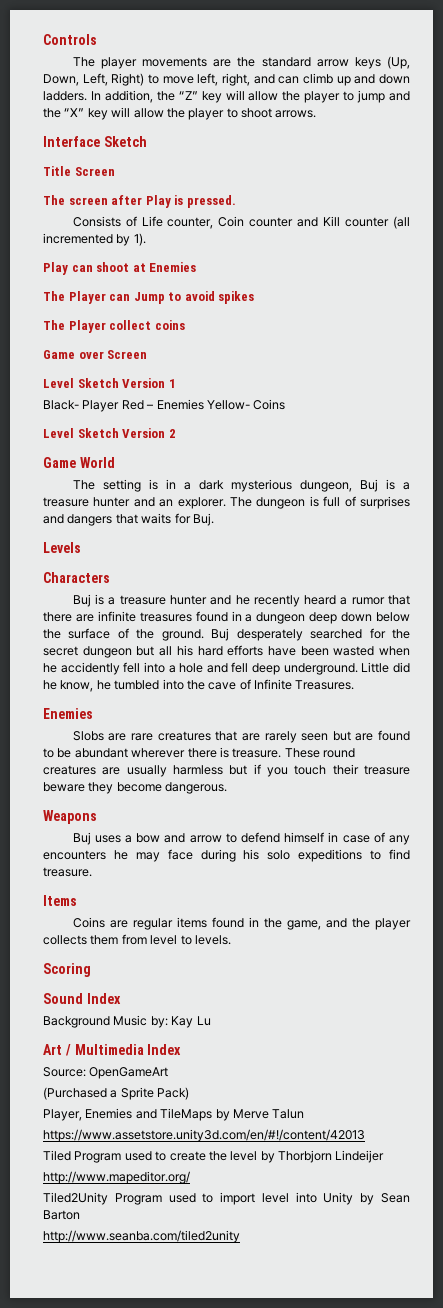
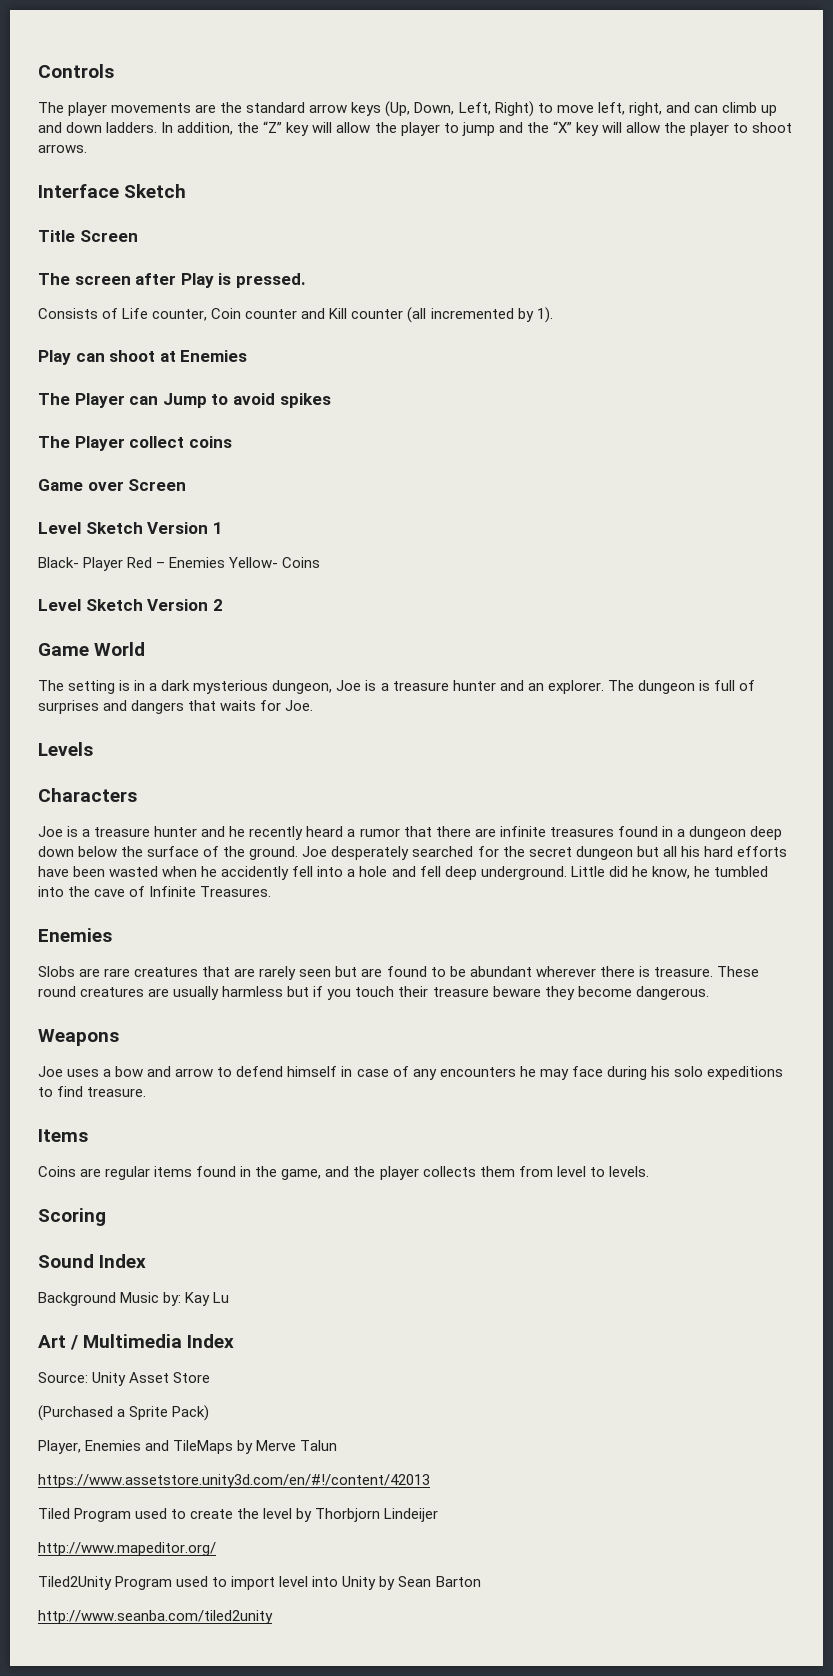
- The setting is in a dark mysterious dungeon, Buj is a treasure hunter and an explorer.
+ The setting is in a dark mysterious dungeon, Joe is a treasure hunter and an explorer.
- The dungeon is full of surprises and dangers that waits for Buj.
+ The dungeon is full of surprises and dangers that waits for Joe.
- Buj is a treasure hunter and he recently heard a rumor that there are infinite treasures found in a dungeon deep down below the surface of the ground.
+ Joe is a treasure hunter and he recently heard a rumor that there are infinite treasures found in a dungeon deep down below the surface of the ground.
- Buj desperately searched for the secret dungeon but all his hard efforts have been wasted when he accidently fell into a hole and fell deep underground.
+ Joe desperately searched for the secret dungeon but all his hard efforts have been wasted when he accidently fell into a hole and fell deep underground.
- Buj uses a bow and arrow to defend himself in case of any encounters he may face during his solo expeditions to find treasure.
+ Joe uses a bow and arrow to defend himself in case of any encounters he may face during his solo expeditions to find treasure.
- Source: OpenGameArt
+ Source: Unity Asset Store

